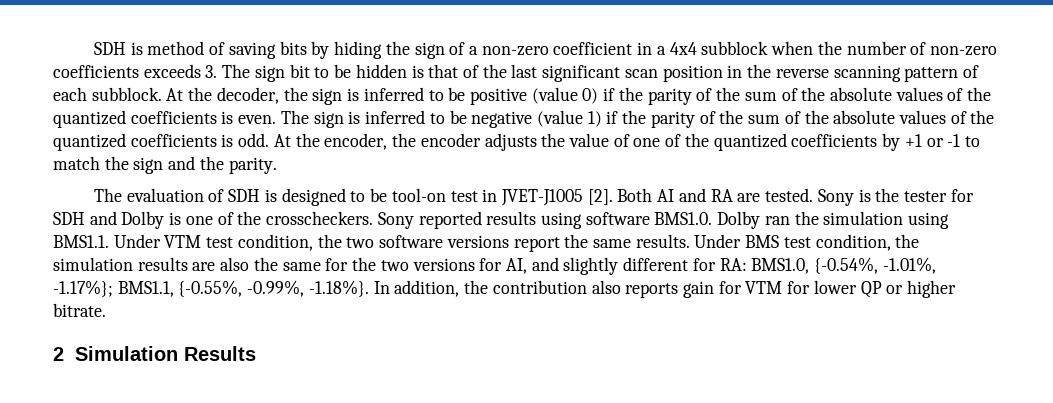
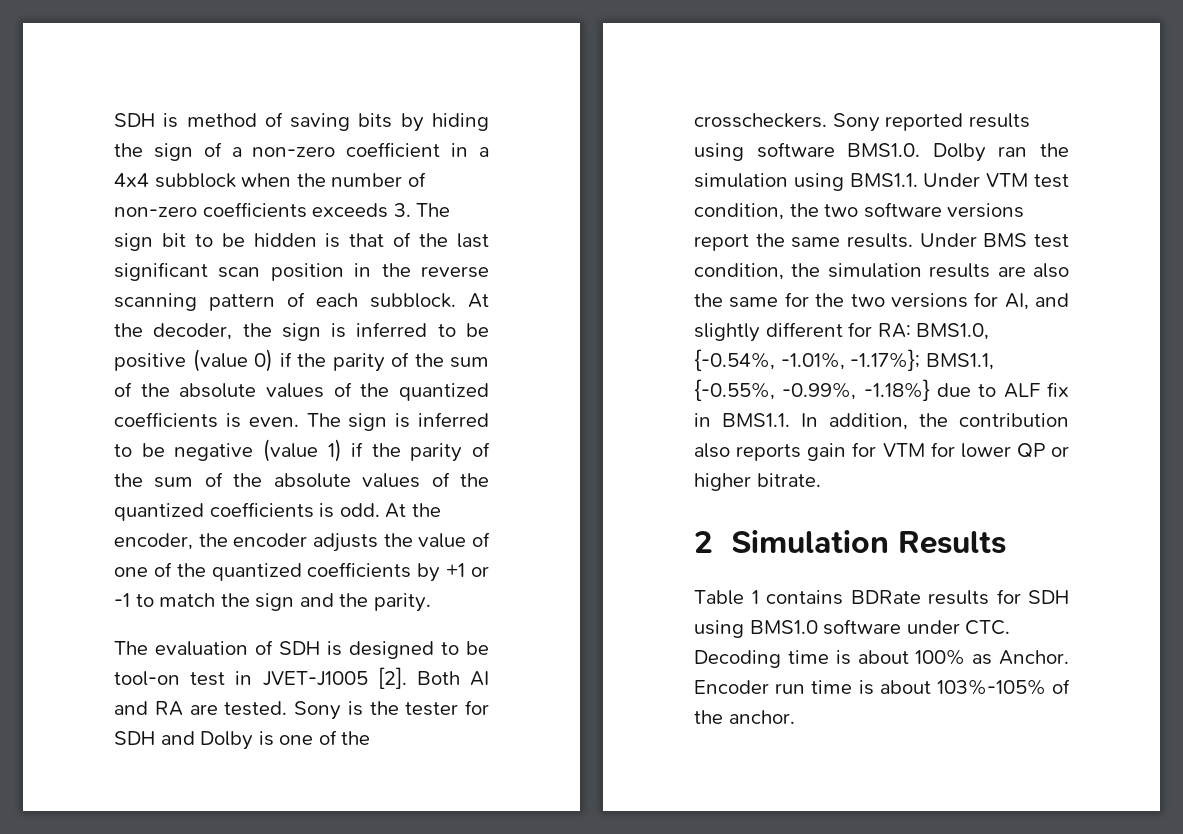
- Under BMS test condition, the simulation results are also the same for the two versions for AI, and slightly different for RA: BMS1.0, {-0.54%, -1.01%, -1.17%}; BMS1.1, {-0.55%, -0.99%, -1.18%}. In addition, the contribution also reports gain for VTM for lower QP or higher bitrate.
+ Under BMS test condition, the simulation results are also the same for the two versions for AI, and slightly different for RA: BMS1.0, {-0.54%, -1.01%, -1.17%}; BMS1.1, {-0.55%, -0.99%, -1.18%} due to ALF fix in BMS1.1. In addition, the contribution also reports gain for VTM for lower QP or higher bitrate.
+ Table 1 contains BDRate results for SDH using BMS1.0 software under CTC. Decoding time is about 100% as Anchor. Encoder run time is about 103%-105% of the anchor.

